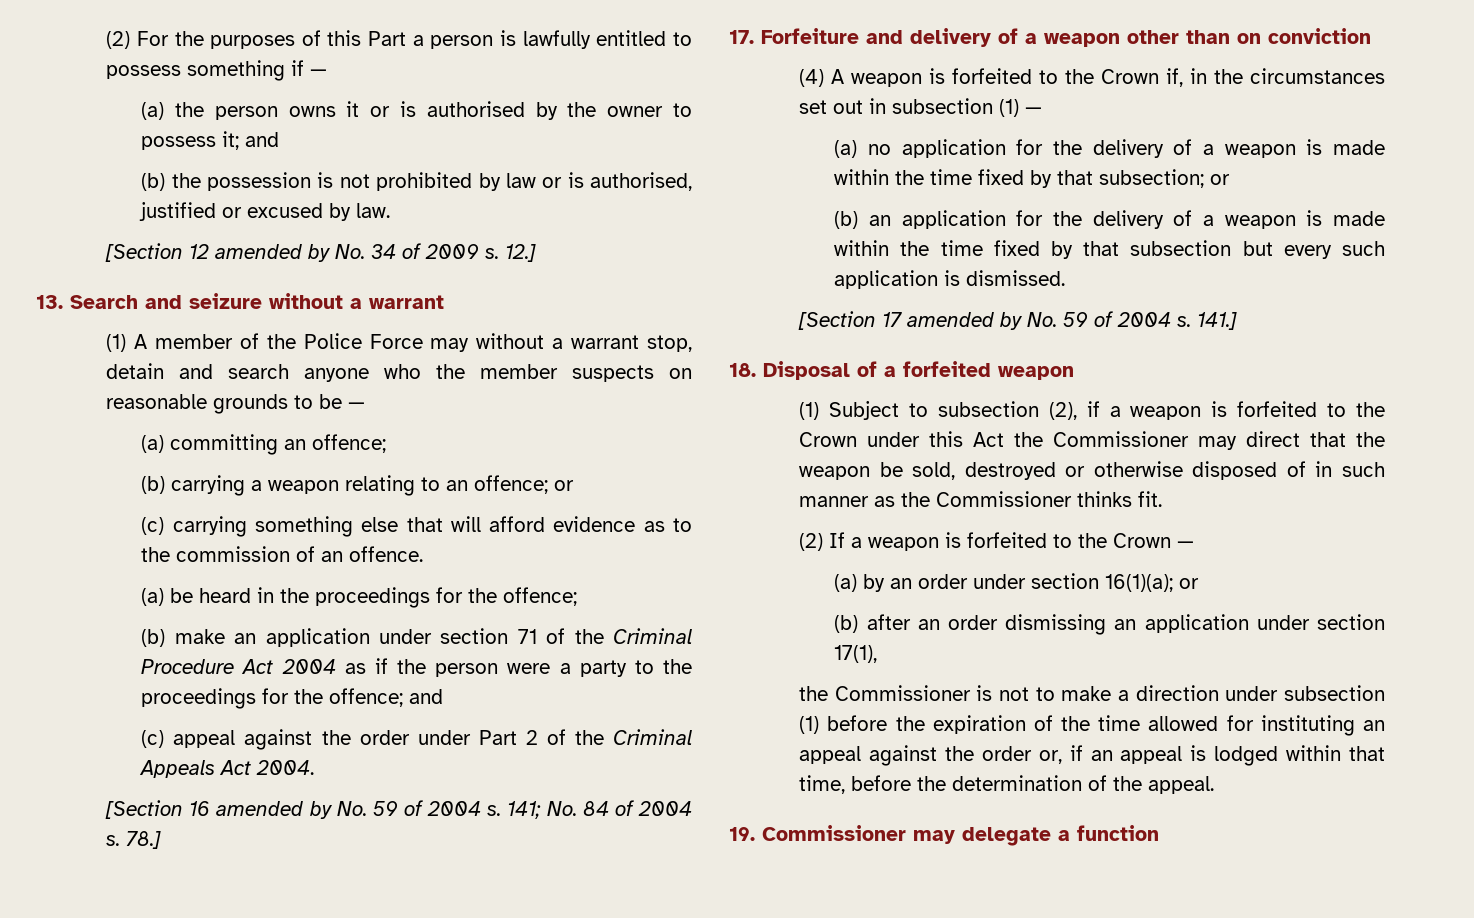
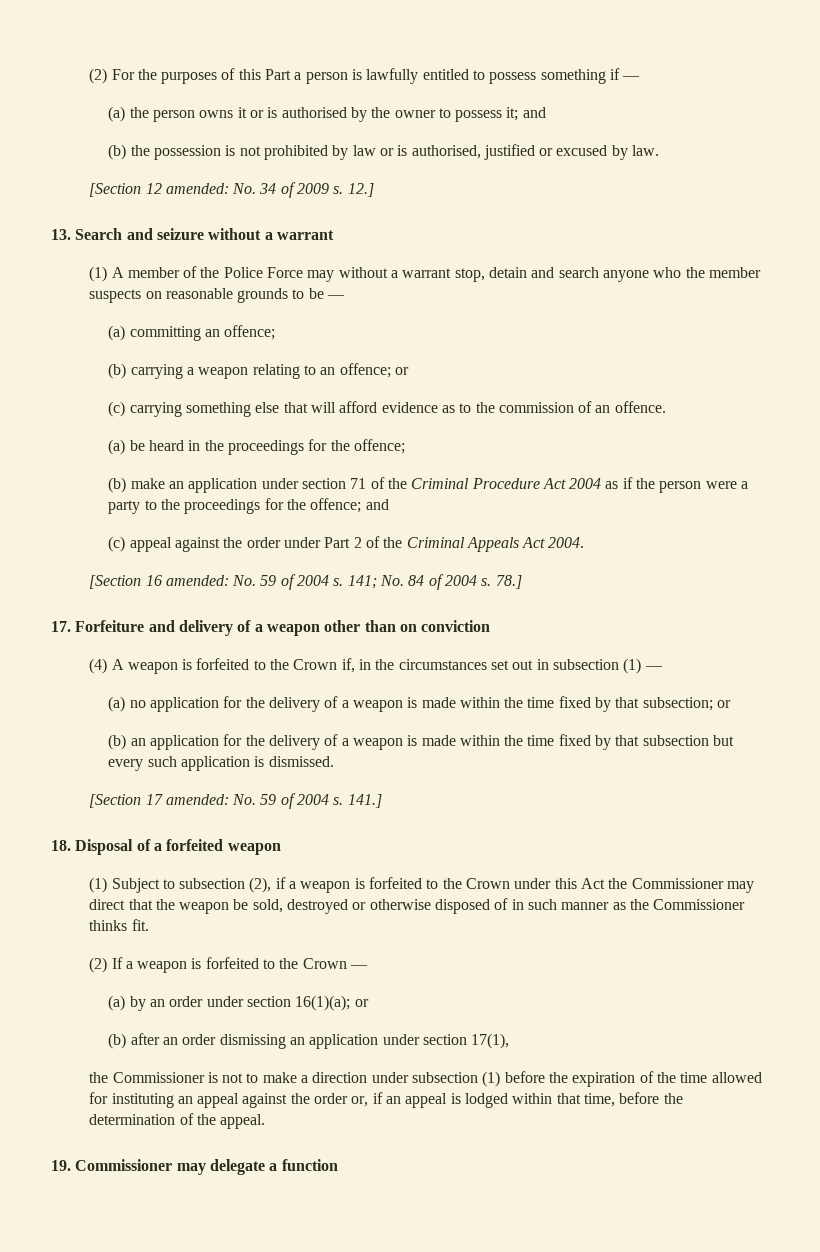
- [Section 12 amended by No. 34 of 2009 s.
+ [Section 12 amended: No. 34 of 2009 s.
- [Section 16 amended by No. 59 of 2004 s.
+ [Section 16 amended: No. 59 of 2004 s.
- [Section 17 amended by No. 59 of 2004 s.
+ [Section 17 amended: No. 59 of 2004 s.

